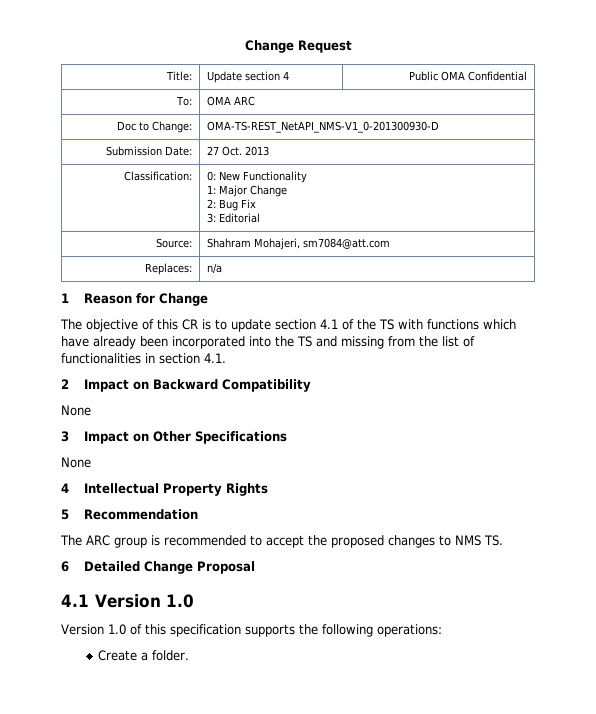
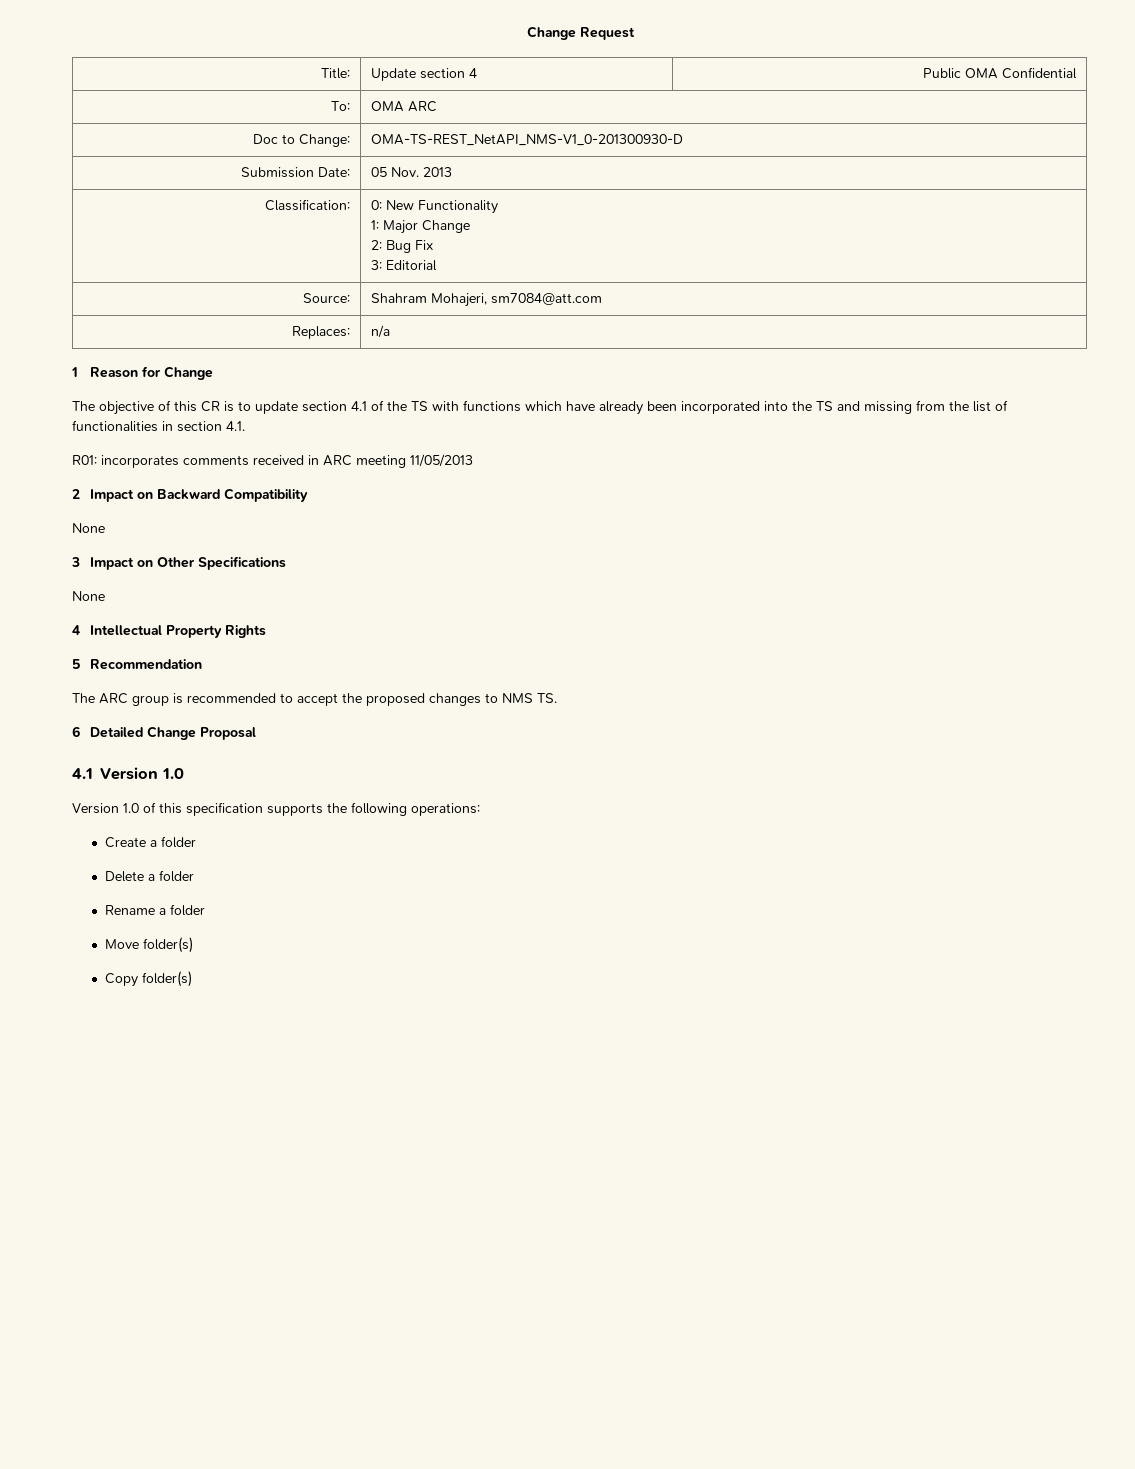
- Submission Date: | 27 Oct. 2013
+ Submission Date: | 05 Nov. 2013
+ R01: incorporates comments received in ARC meeting 11/05/2013
- Create a folder.
+ Create a folder
+ Delete a folder
+ Rename a folder
+ Move folder(s)
+ Copy folder(s)

